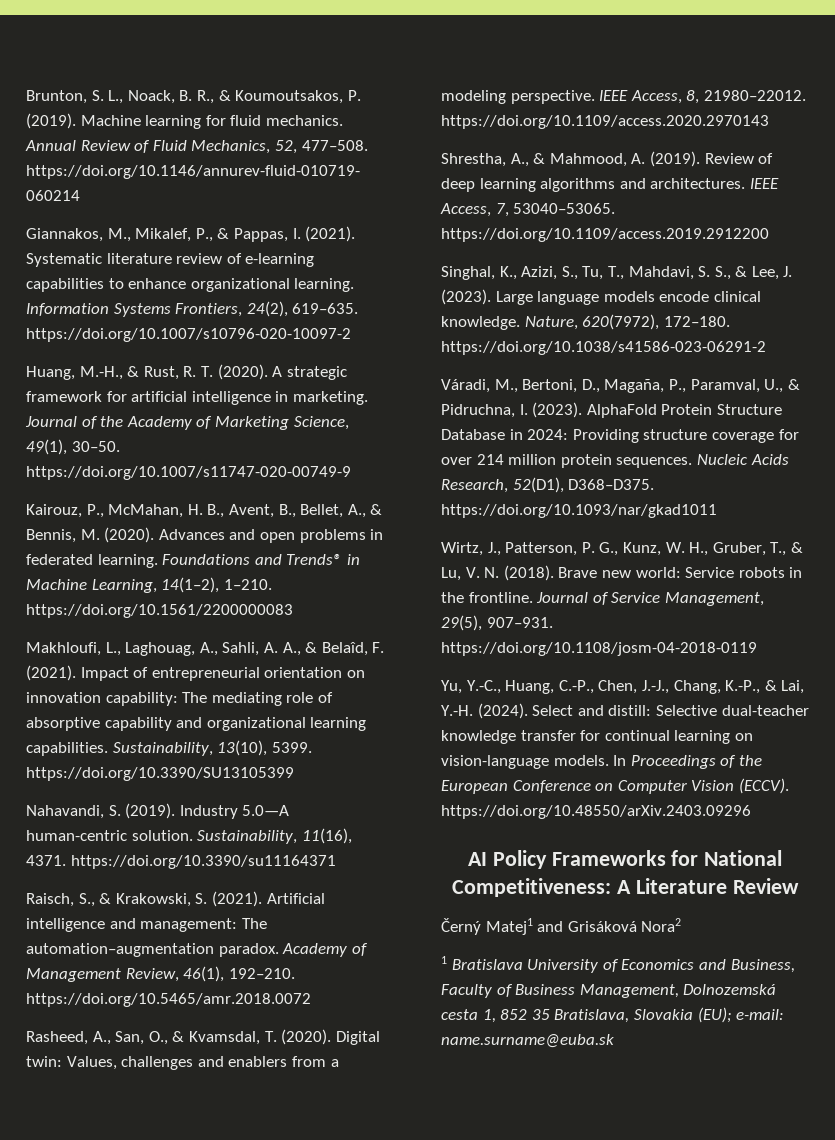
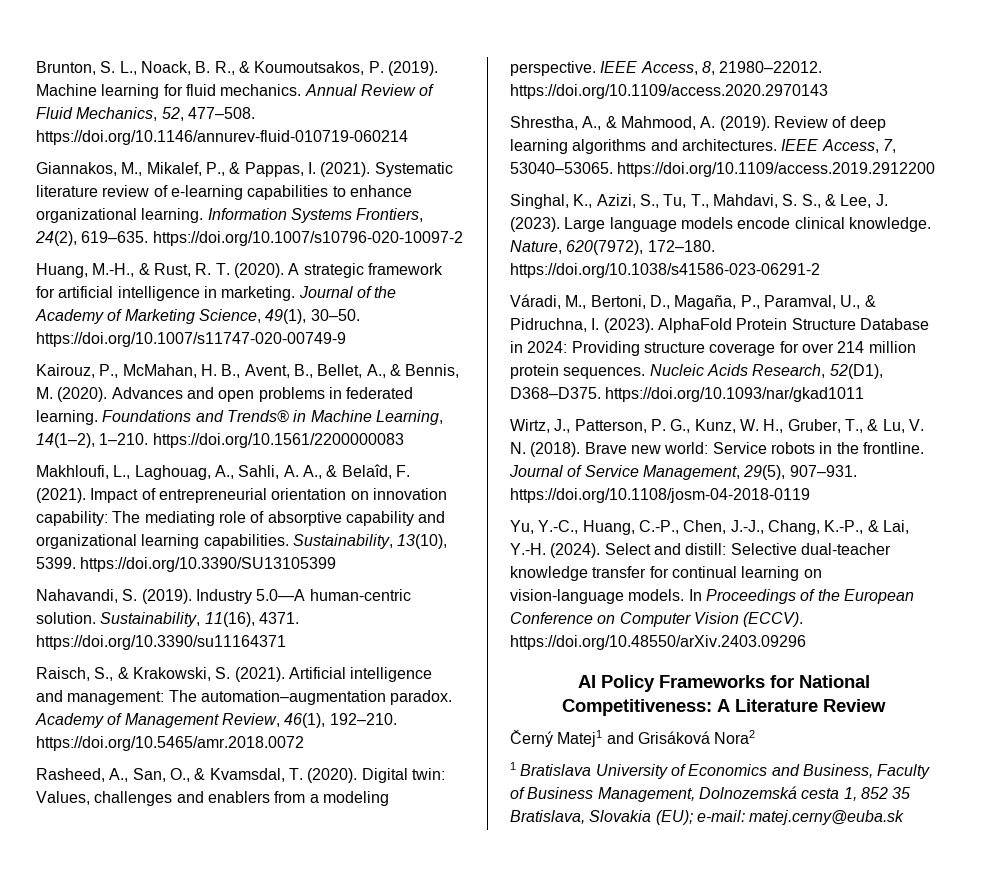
- 1 Bratislava University of Economics and Business, Faculty of Business Management, Dolnozemská cesta 1, 852 35 Bratislava, Slovakia (EU); e-mail: name.surname@euba.sk
+ 1 Bratislava University of Economics and Business, Faculty of Business Management, Dolnozemská cesta 1, 852 35 Bratislava, Slovakia (EU); e-mail: matej.cerny@euba.sk

